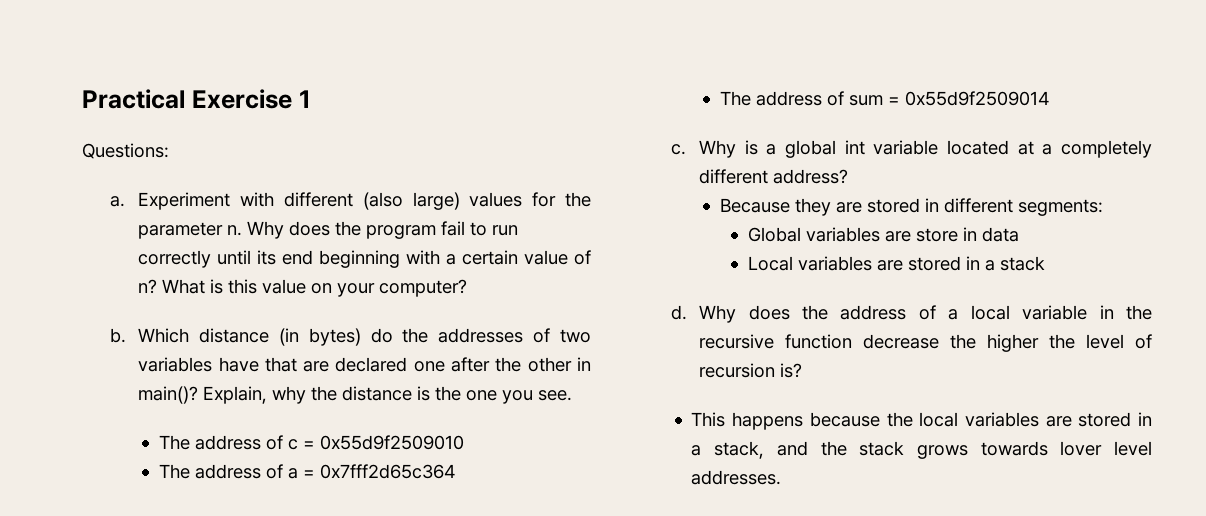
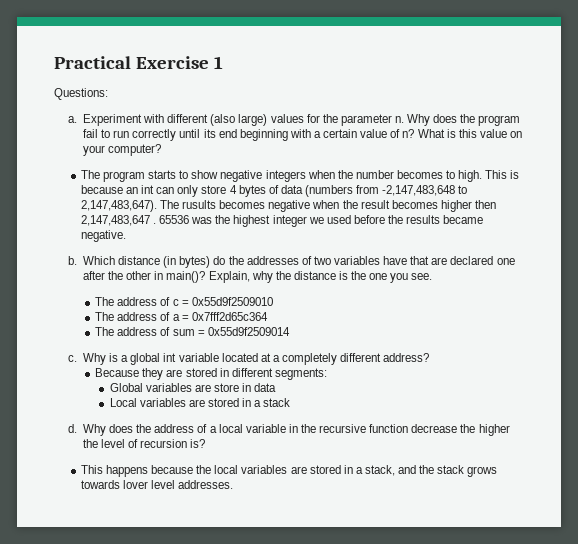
+ The program starts to show negative integers when the number becomes to high. This is because an int can only store 4 bytes of data (numbers from -2,147,483,648 to 2,147,483,647). The rusults becomes negative when the result becomes higher then 2,147,483,647 . 65536 was the highest integer we used before the results became negative.

